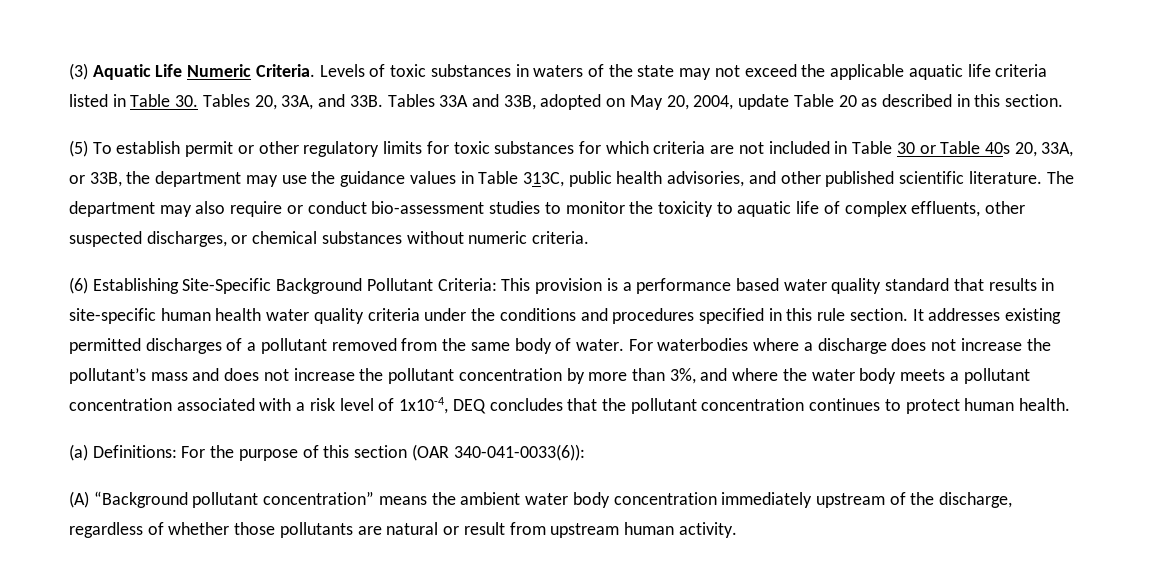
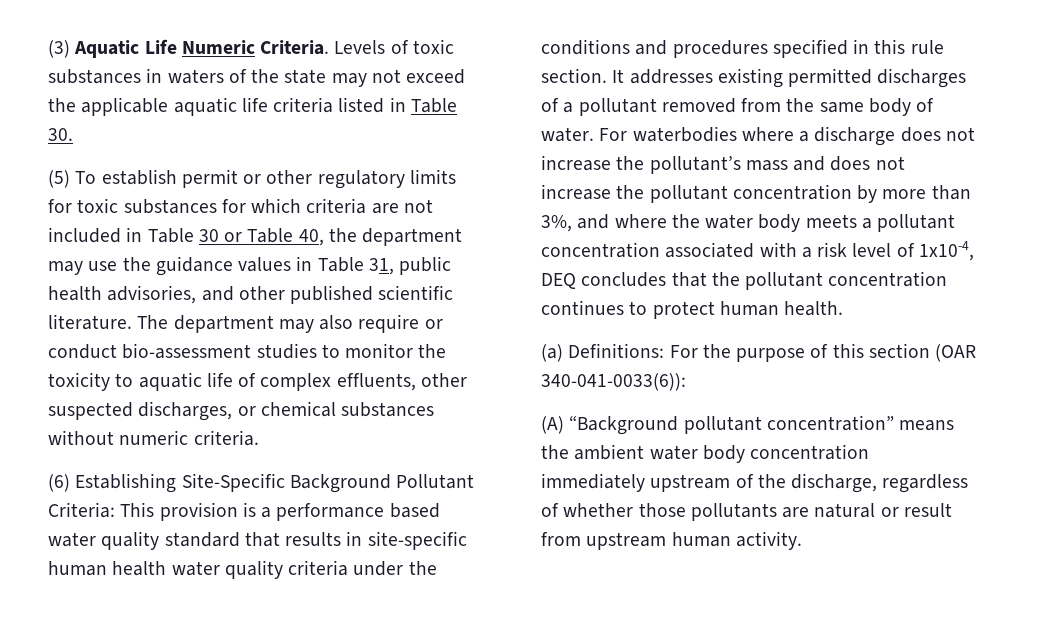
- Levels of toxic substances in waters of the state may not exceed the applicable aquatic life criteria listed in Table 30. Tables 20, 33A, and 33B. Tables 33A and 33B, adopted on May 20, 2004, update Table 20 as described in this section.
+ Levels of toxic substances in waters of the state may not exceed the applicable aquatic life criteria listed in Table 30.
- (5) To establish permit or other regulatory limits for toxic substances for which criteria are not included in Table 30 or Table 40s 20, 33A, or 33B, the department may use the guidance values in Table 313C, public health advisories, and other published scientific literature.
+ (5) To establish permit or other regulatory limits for toxic substances for which criteria are not included in Table 30 or Table 40, the department may use the guidance values in Table 31, public health advisories, and other published scientific literature.

